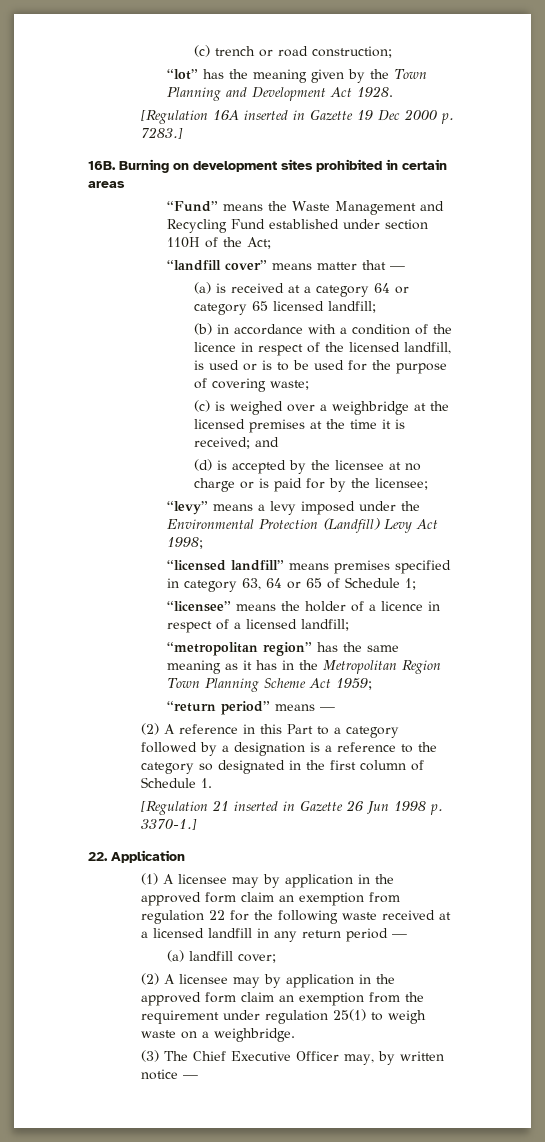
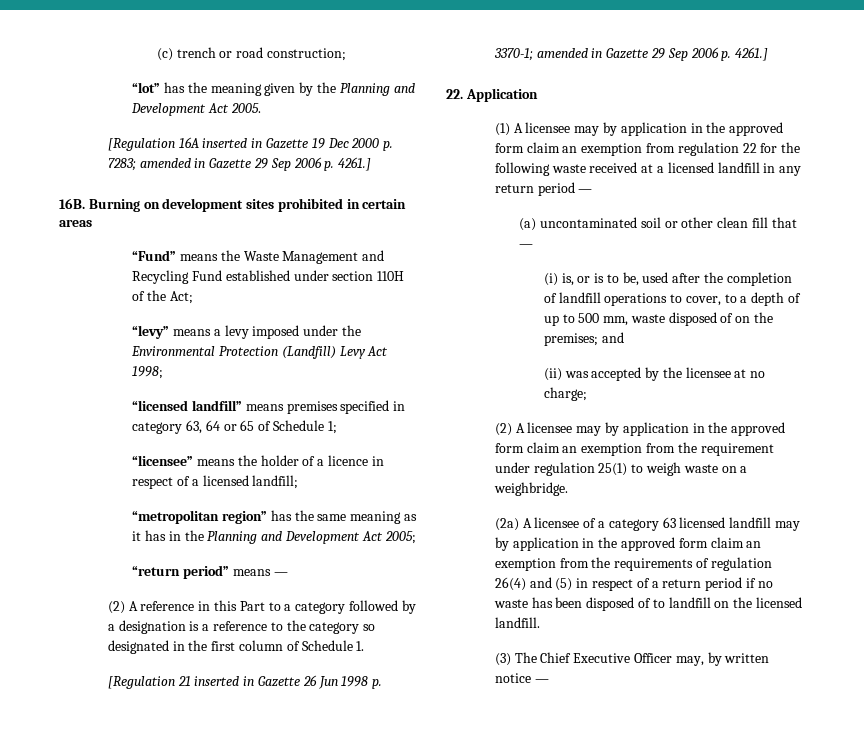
- “lot” has the meaning given by the Town Planning and Development Act 1928.
+ “lot” has the meaning given by the Planning and Development Act 2005.
- [Regulation 16A inserted in Gazette 19 Dec 2000 p. 7283.]
+ [Regulation 16A inserted in Gazette 19 Dec 2000 p. 7283; amended in Gazette 29 Sep 2006 p. 4261.]
- “landfill cover” means matter that —
- (a) is received at a category 64 or category 65 licensed landfill;
- (b) in accordance with a condition of the licence in respect of the licensed landfill, is used or is to be used for the purpose of covering waste;
- (c) is weighed over a weighbridge at the licensed premises at the time it is received; and
- (d) is accepted by the licensee at no charge or is paid for by the licensee;
- “metropolitan region” has the same meaning as it has in the Metropolitan Region Town Planning Scheme Act 1959;
+ “metropolitan region” has the same meaning as it has in the Planning and Development Act 2005;
- [Regulation 21 inserted in Gazette 26 Jun 1998 p. 3370-1.]
+ [Regulation 21 inserted in Gazette 26 Jun 1998 p. 3370-1; amended in Gazette 29 Sep 2006 p. 4261.]
- (a) landfill cover;
+ (a) uncontaminated soil or other clean fill that —
+ (i) is, or is to be, used after the completion of landfill operations to cover, to a depth of up to 500 mm, waste disposed of on the premises; and
+ (ii) was accepted by the licensee at no charge;
+ (2a) A licensee of a category 63 licensed landfill may by application in the approved form claim an exemption from the requirements of regulation 26(4) and (5) in respect of a return period if no waste has been disposed of to landfill on the licensed landfill.

